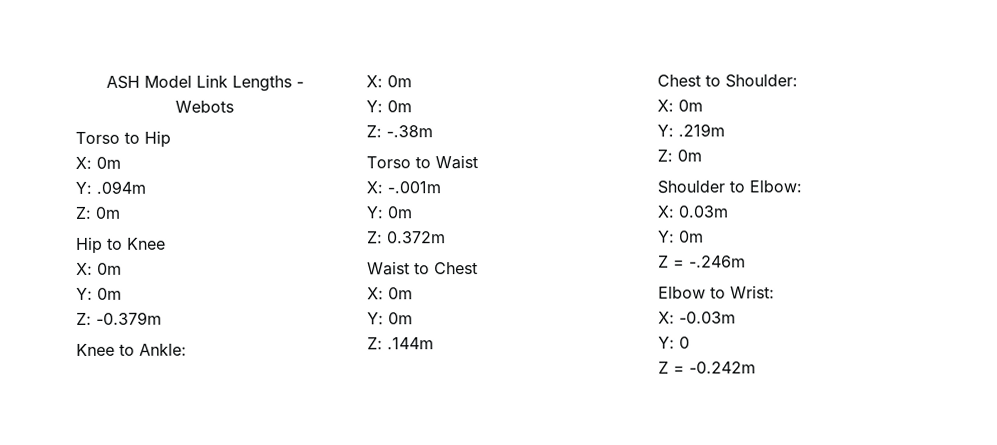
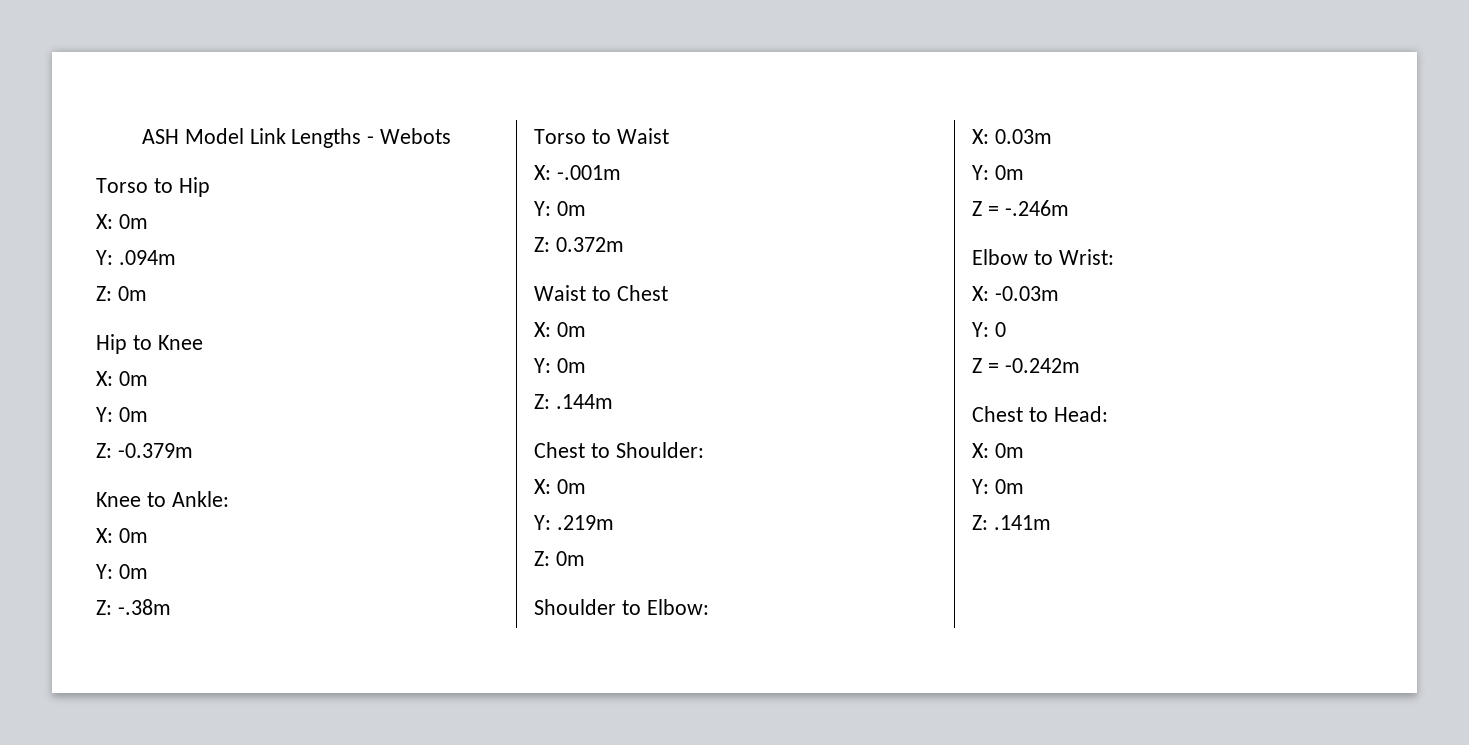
+ Chest to Head:
+ X: 0m
+ Y: 0m
+ Z: .141m

